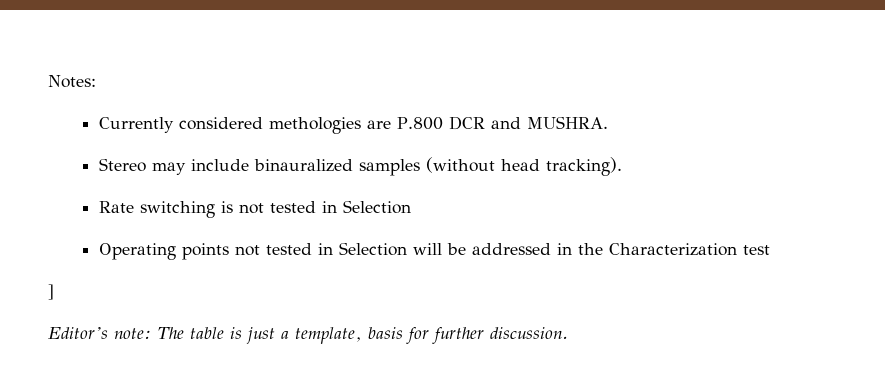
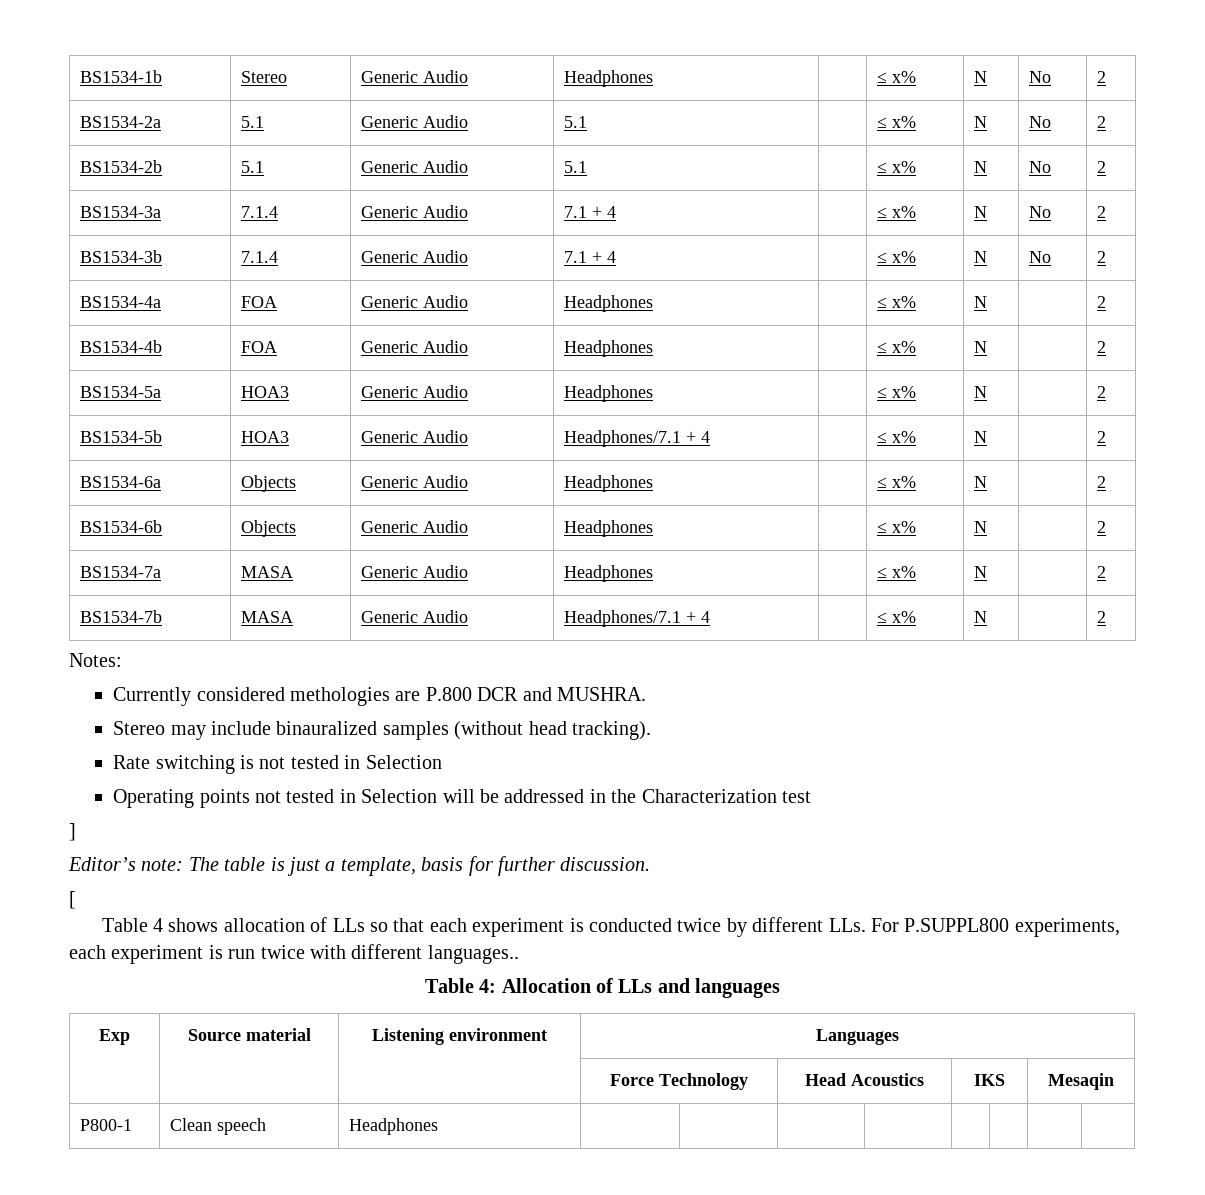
+ BS1534-1b | Stereo | Generic Audio | Headphones | | ≤ x% | N | No | 2
+ BS1534-2a | 5.1 | Generic Audio | 5.1 | | ≤ x% | N | No | 2
+ BS1534-2b | 5.1 | Generic Audio | 5.1 | | ≤ x% | N | No | 2
+ BS1534-3a | 7.1.4 | Generic Audio | 7.1 + 4 | | ≤ x% | N | No | 2
+ BS1534-3b | 7.1.4 | Generic Audio | 7.1 + 4 | | ≤ x% | N | No | 2
+ BS1534-4a | FOA | Generic Audio | Headphones | | ≤ x% | N | | 2
+ BS1534-4b | FOA | Generic Audio | Headphones | | ≤ x% | N | | 2
+ BS1534-5a | HOA3 | Generic Audio | Headphones | | ≤ x% | N | | 2
+ BS1534-5b | HOA3 | Generic Audio | Headphones/7.1 + 4 | | ≤ x% | N | | 2
+ BS1534-6a | Objects | Generic Audio | Headphones | | ≤ x% | N | | 2
+ BS1534-6b | Objects | Generic Audio | Headphones | | ≤ x% | N | | 2
+ BS1534-7a | MASA | Generic Audio | Headphones | | ≤ x% | N | | 2
+ BS1534-7b | MASA | Generic Audio | Headphones/7.1 + 4 | | ≤ x% | N | | 2
+ [
+ Table 4 shows allocation of LLs so that each experiment is conducted twice by different LLs. For P.SUPPL800 experiments, each experiment is run twice with different languages..
+ Table 4: Allocation of LLs and languages
+ Exp | Source material | Listening environment | Languages
+ | | | Force Technology | Head Acoustics | IKS | Mesaqin
+ P800-1 | Clean speech | Headphones | | | | | | | |

